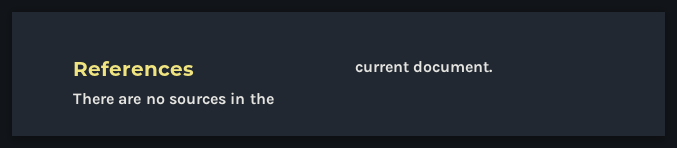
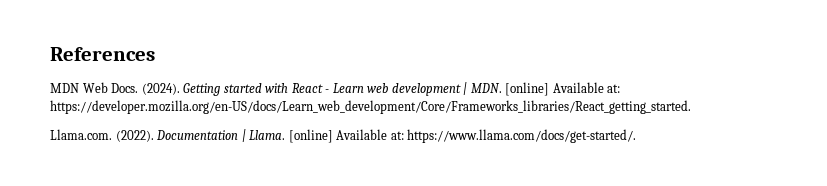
- There are no sources in the current document.
+ MDN Web Docs. (2024). Getting started with React - Learn web development | MDN. [online] Available at: https://developer.mozilla.org/en-US/docs/Learn_web_development/Core/Frameworks_libraries/React_getting_started.
+ Llama.com. (2022). Documentation | Llama. [online] Available at: https://www.llama.com/docs/get-started/.

